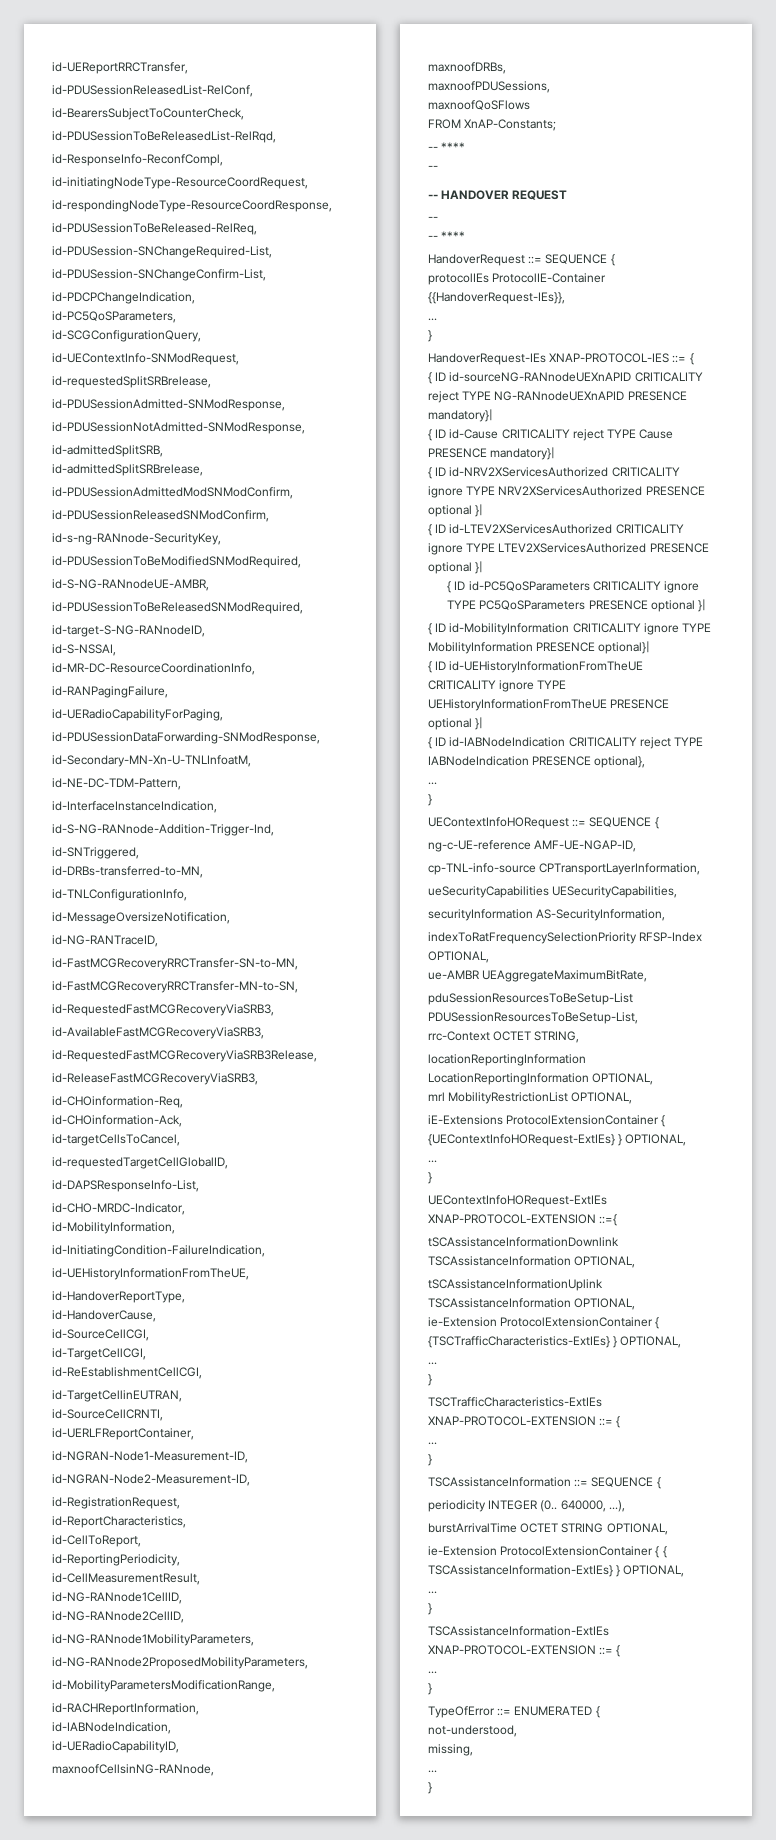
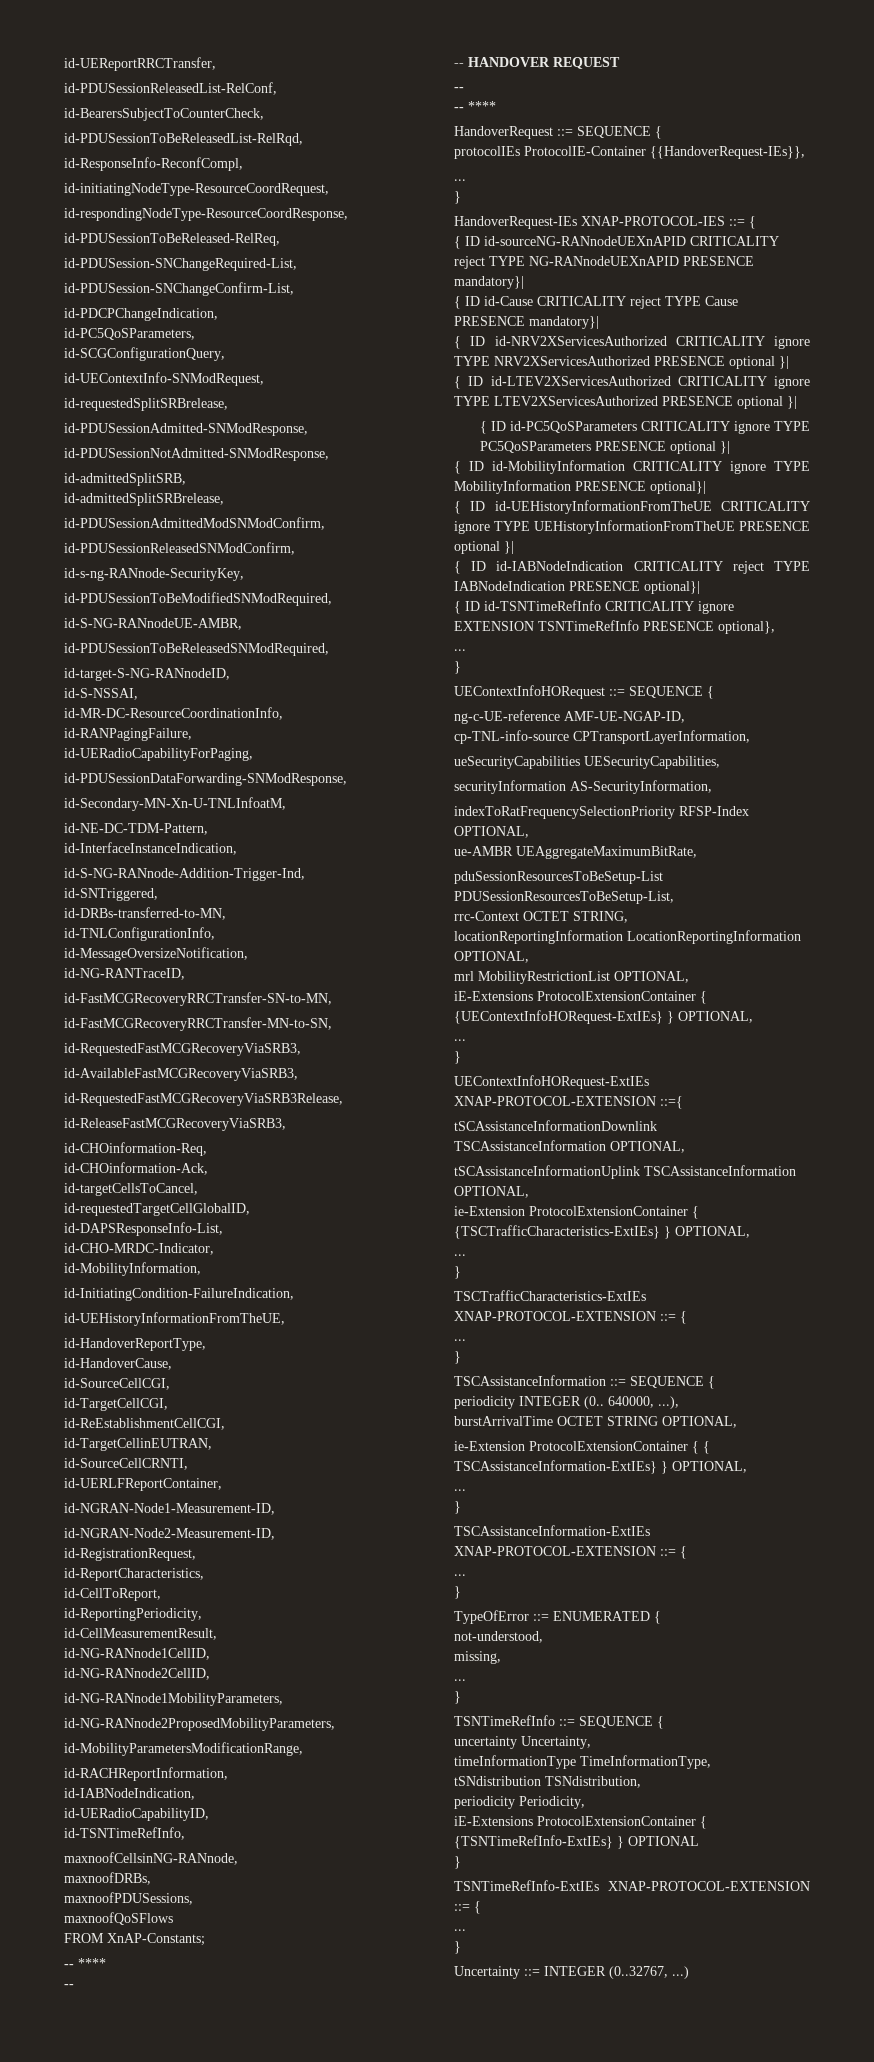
+ id-TSNTimeRefInfo,
- { ID id-IABNodeIndication CRITICALITY reject TYPE IABNodeIndication PRESENCE optional},
+ { ID id-IABNodeIndication CRITICALITY reject TYPE IABNodeIndication PRESENCE optional}|
+ { ID id-TSNTimeRefInfo CRITICALITY ignore EXTENSION TSNTimeRefInfo PRESENCE optional},
+ TSNTimeRefInfo ::= SEQUENCE {
+ uncertainty Uncertainty,
+ timeInformationType TimeInformationType,
+ tSNdistribution TSNdistribution,
+ periodicity Periodicity,
+ iE-Extensions ProtocolExtensionContainer { {TSNTimeRefInfo-ExtIEs} } OPTIONAL
+ }
+ TSNTimeRefInfo-ExtIEs XNAP-PROTOCOL-EXTENSION ::= {
+ ...
+ }
+ Uncertainty ::= INTEGER (0..32767, ...)

